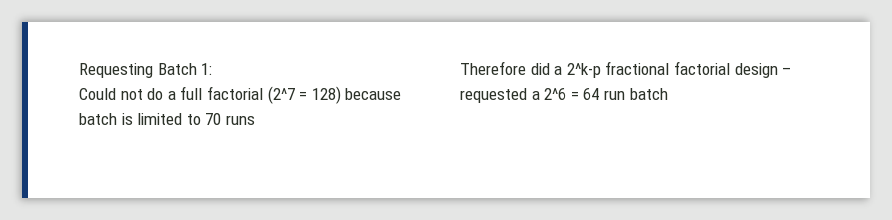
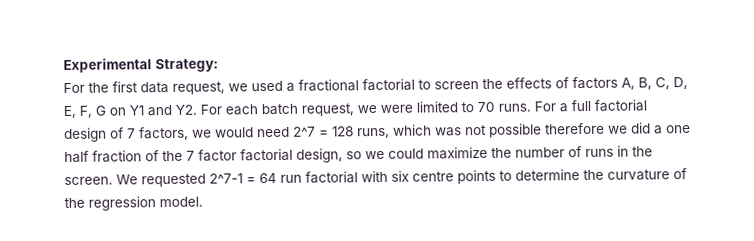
- Requesting Batch 1:
- Could not do a full factorial (2^7 = 128) because batch is limited to 70 runs
- Therefore did a 2^k-p fractional factorial design – requested a 2^6 = 64 run batch
+ Experimental Strategy:
+ For the first data request, we used a fractional factorial to screen the effects of factors A, B, C, D, E, F, G on Y1 and Y2. For each batch request, we were limited to 70 runs. For a full factorial design of 7 factors, we would need 2^7 = 128 runs, which was not possible therefore we did a one half fraction of the 7 factor factorial design, so we could maximize the number of runs in the screen. We requested 2^7-1 = 64 run factorial with six centre points to determine the curvature of the regression model.

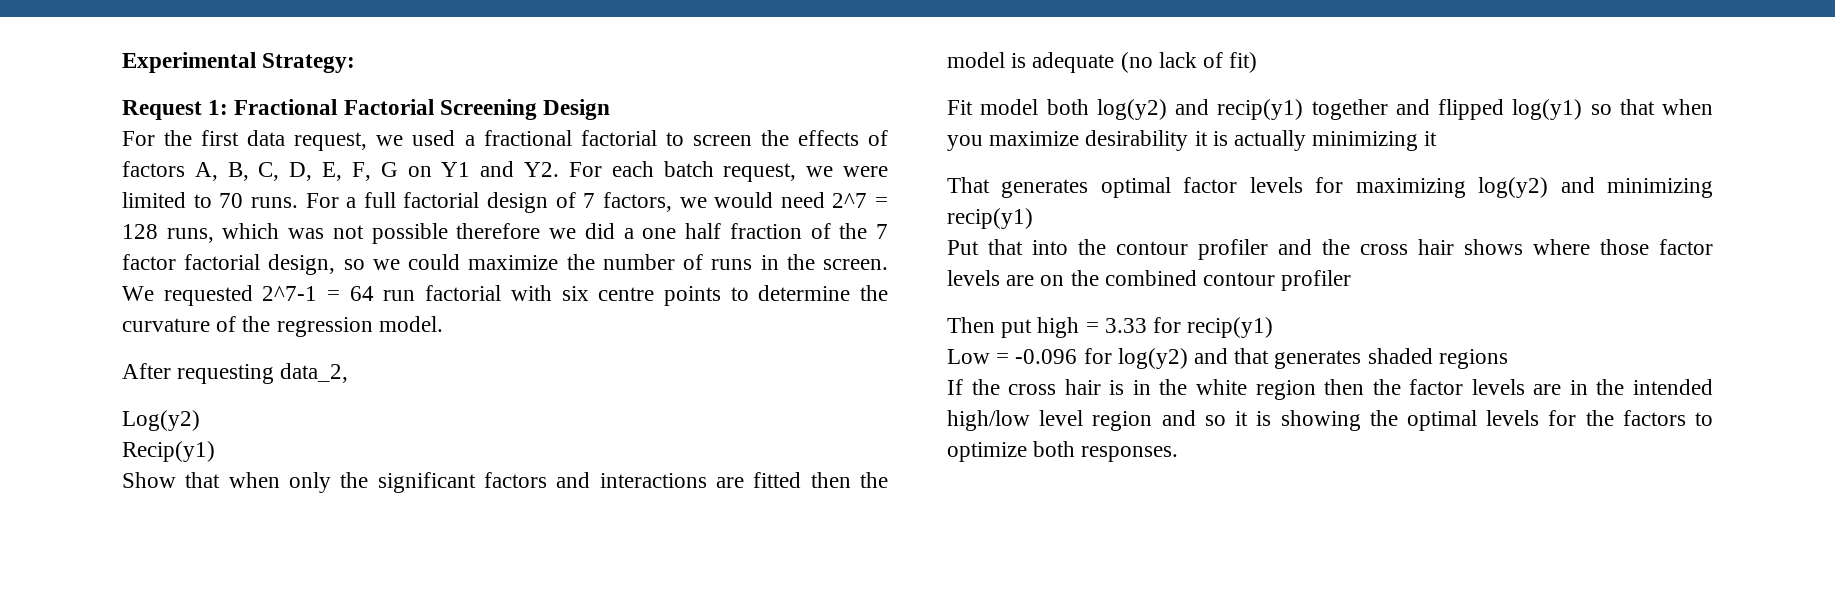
+ Request 1: Fractional Factorial Screening Design
+ After requesting data_2,
+ Log(y2)
+ Recip(y1)
+ Show that when only the significant factors and interactions are fitted then the model is adequate (no lack of fit)
+ Fit model both log(y2) and recip(y1) together and flipped log(y1) so that when you maximize desirability it is actually minimizing it
+ That generates optimal factor levels for maximizing log(y2) and minimizing recip(y1)
+ Put that into the contour profiler and the cross hair shows where those factor levels are on the combined contour profiler
+ Then put high = 3.33 for recip(y1)
+ Low = -0.096 for log(y2) and that generates shaded regions
+ If the cross hair is in the white region then the factor levels are in the intended high/low level region and so it is showing the optimal levels for the factors to optimize both responses.

